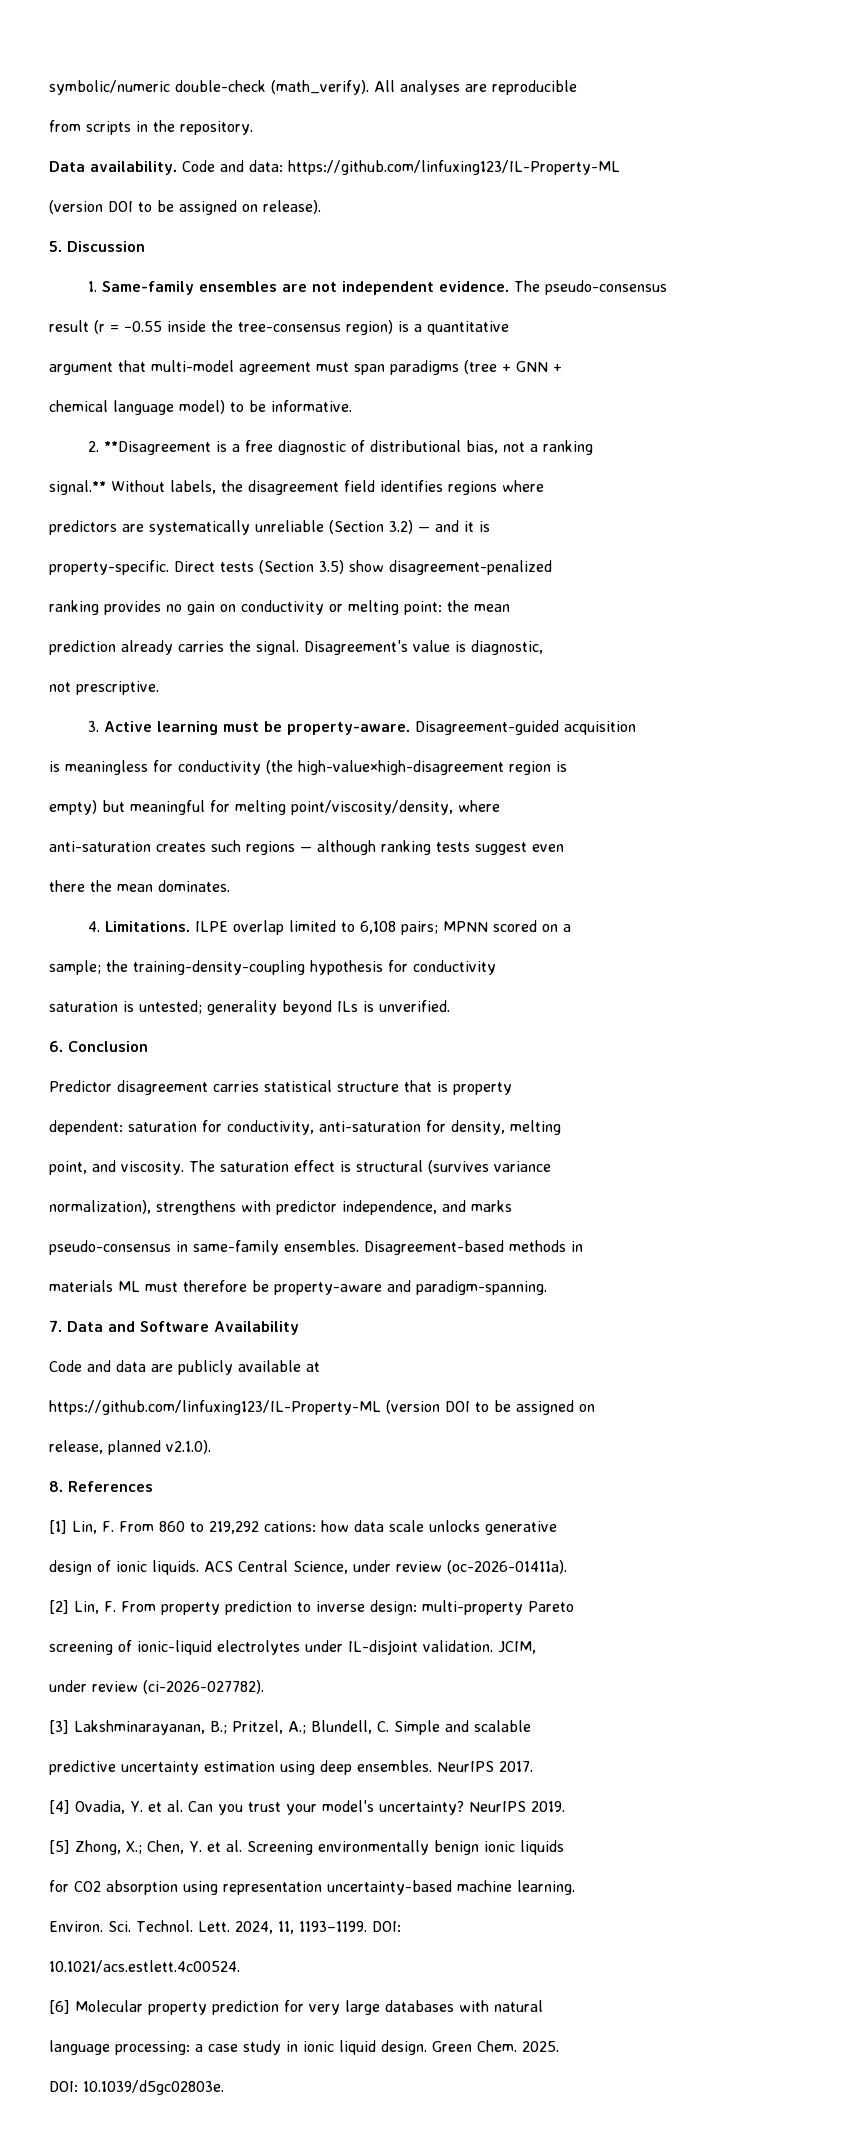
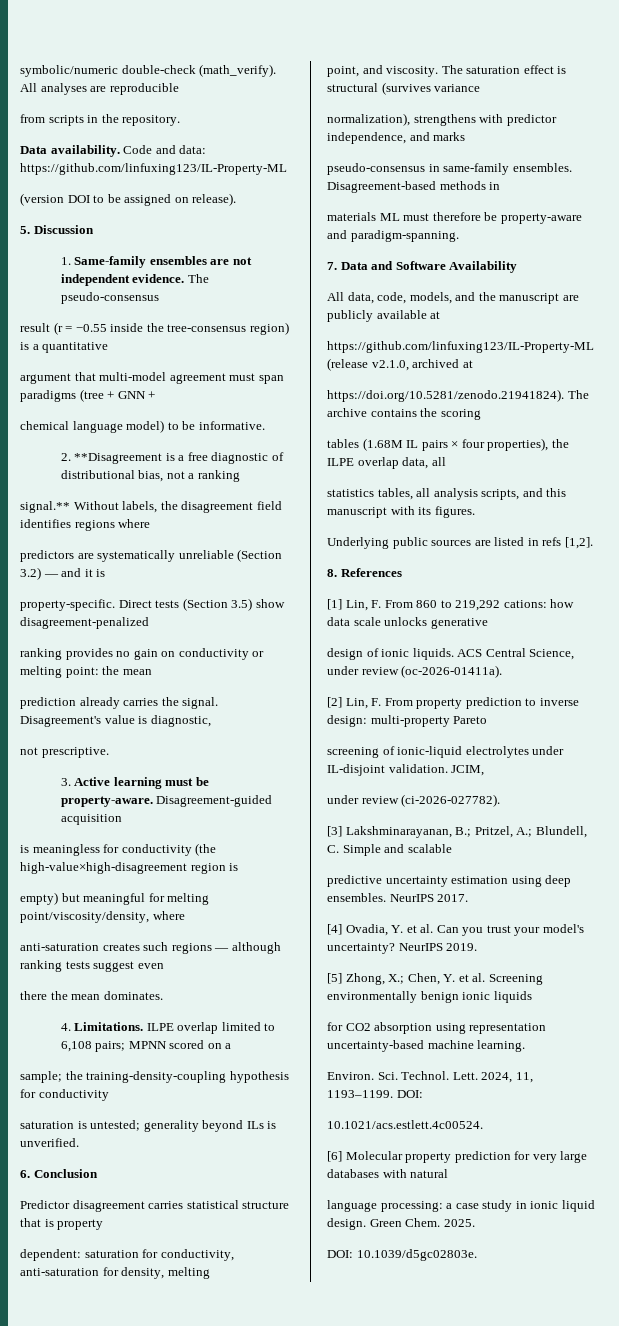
- Code and data are publicly available at
+ All data, code, models, and the manuscript are publicly available at
- https://github.com/linfuxing123/IL-Property-ML (version DOI to be assigned on
- release, planned v2.1.0).
+ https://github.com/linfuxing123/IL-Property-ML (release v2.1.0, archived at
+ https://doi.org/10.5281/zenodo.21941824). The archive contains the scoring
+ tables (1.68M IL pairs × four properties), the ILPE overlap data, all
+ statistics tables, all analysis scripts, and this manuscript with its figures.
+ Underlying public sources are listed in refs [1,2].

